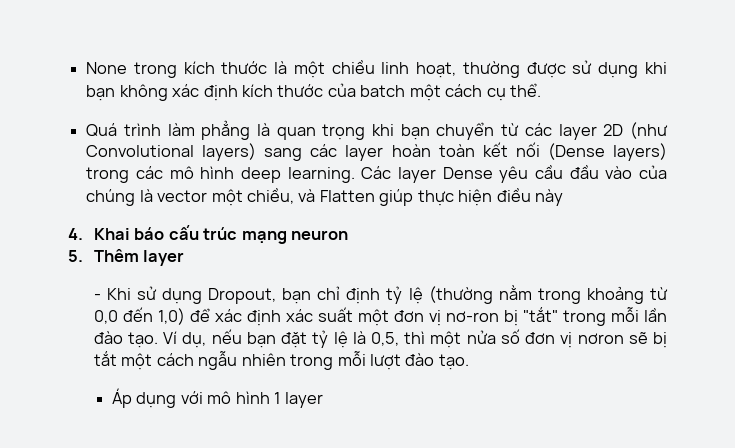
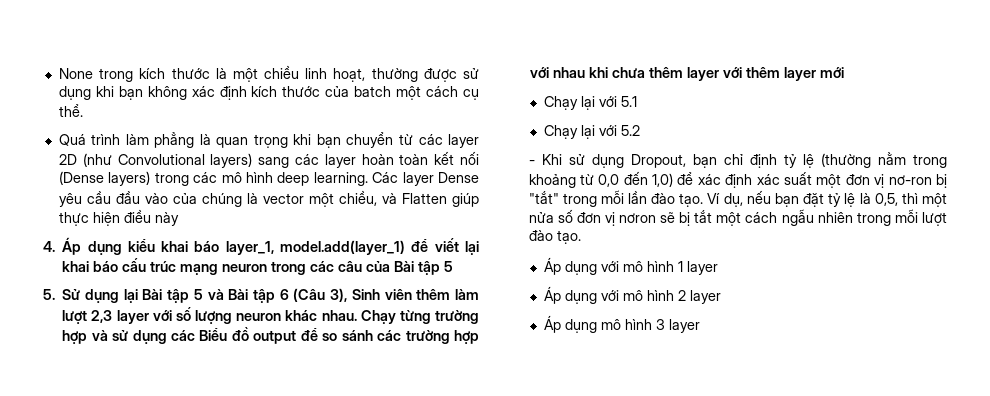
- 4. Khai báo cấu trúc mạng neuron
- 5. Thêm layer
+ 4. Áp dụng kiểu khai báo layer_1, model.add(layer_1) để viết lại khai báo cấu trúc mạng neuron trong các câu của Bài tập 5
+ 5. Sử dụng lại Bài tập 5 và Bài tập 6 (Câu 3), Sinh viên thêm làm lượt 2,3 layer với số lượng neuron khác nhau. Chạy từng trường hợp và sử dụng các Biểu đồ output để so sánh các trường hợp với nhau khi chưa thêm layer với thêm layer mới
+ Chạy lại với 5.1
+ Chạy lại với 5.2
+ Áp dụng với mô hình 2 layer
+ Áp dụng mô hình 3 layer

